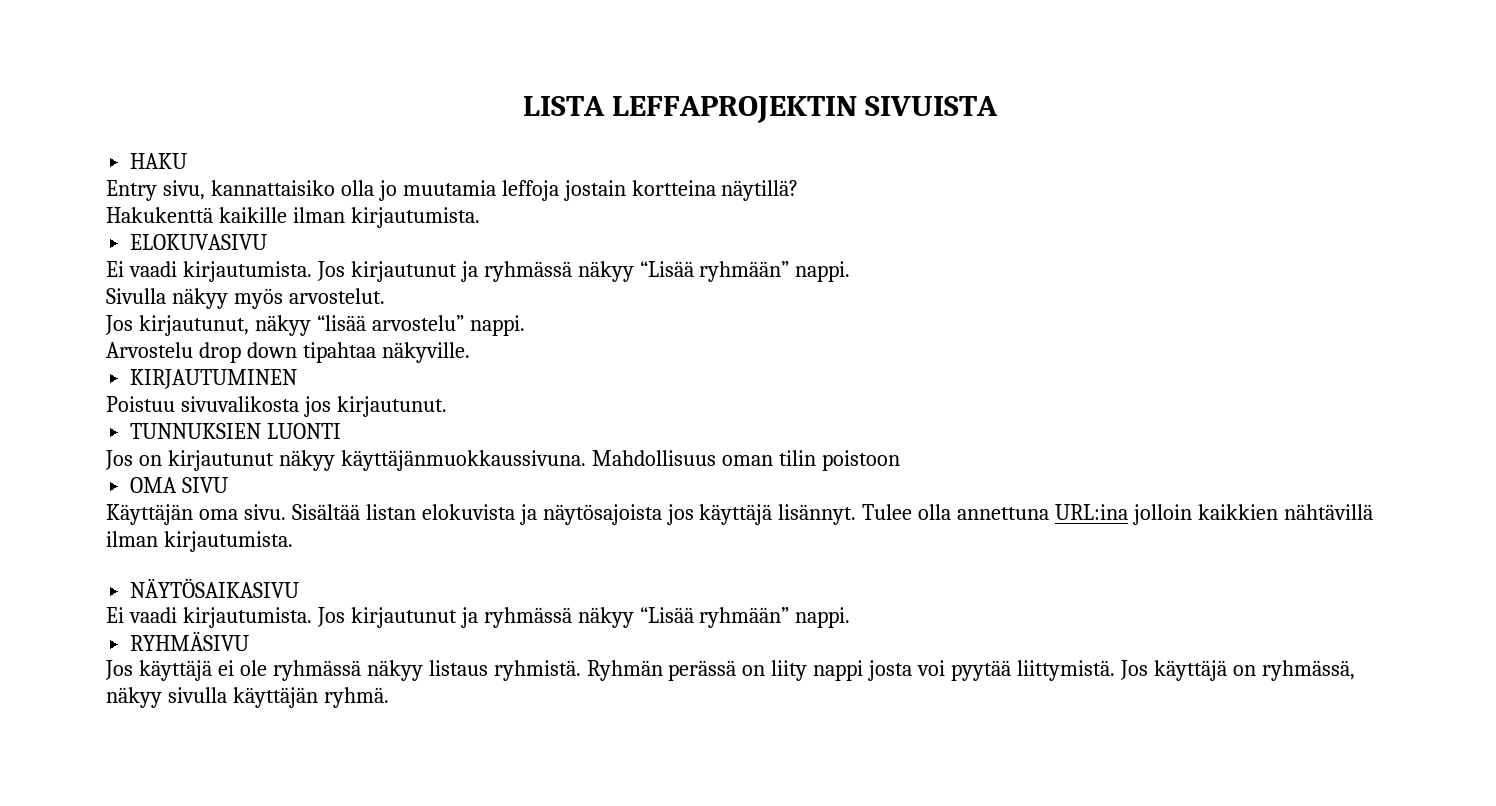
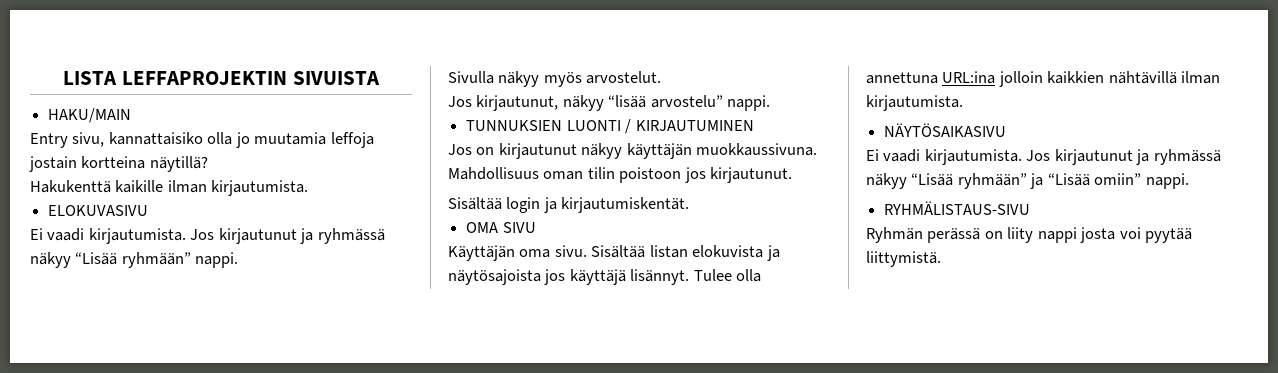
- HAKU
+ HAKU/MAIN
- Arvostelu drop down tipahtaa näkyville.
- KIRJAUTUMINEN
- Poistuu sivuvalikosta jos kirjautunut.
- TUNNUKSIEN LUONTI
+ TUNNUKSIEN LUONTI / KIRJAUTUMINEN
- Jos on kirjautunut näkyy käyttäjänmuokkaussivuna.
+ Jos on kirjautunut näkyy käyttäjän muokkaussivuna.
- Mahdollisuus oman tilin poistoon
+ Mahdollisuus oman tilin poistoon jos kirjautunut.
+ Sisältää login ja kirjautumiskentät.
  NÄYTÖSAIKASIVU
- Ei vaadi kirjautumista. Jos kirjautunut ja ryhmässä näkyy “Lisää ryhmään” nappi.
- RYHMÄSIVU
- Jos käyttäjä ei ole ryhmässä näkyy listaus ryhmistä. Ryhmän perässä on liity nappi josta voi pyytää liittymistä. Jos käyttäjä on ryhmässä, näkyy sivulla käyttäjän ryhmä.
+ Ei vaadi kirjautumista. Jos kirjautunut ja ryhmässä näkyy “Lisää ryhmään” ja “Lisää omiin” nappi.
+ RYHMÄLISTAUS-SIVU
+ Ryhmän perässä on liity nappi josta voi pyytää liittymistä.

